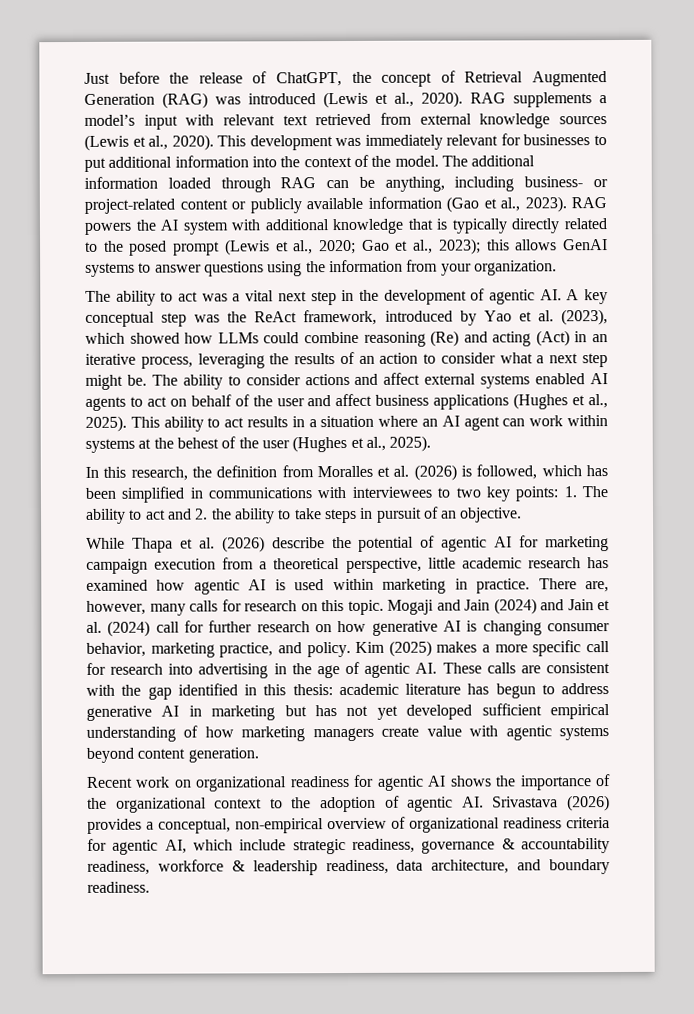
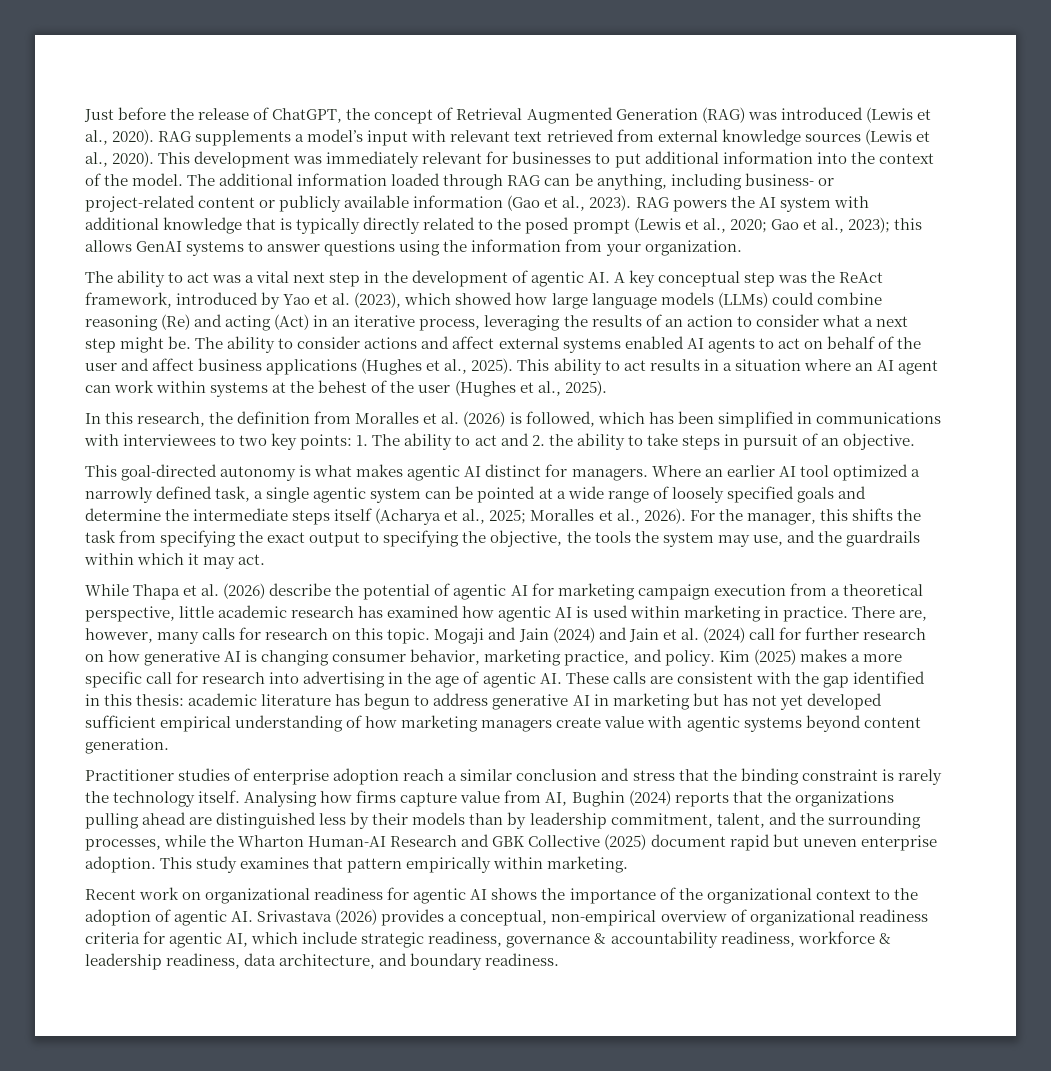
- The ability to act was a vital next step in the development of agentic AI. A key conceptual step was the ReAct framework, introduced by Yao et al. (2023), which showed how LLMs could combine reasoning (Re) and acting (Act) in an iterative process, leveraging the results of an action to consider what a next step might be.
+ The ability to act was a vital next step in the development of agentic AI. A key conceptual step was the ReAct framework, introduced by Yao et al. (2023), which showed how large language models (LLMs) could combine reasoning (Re) and acting (Act) in an iterative process, leveraging the results of an action to consider what a next step might be.
+ This goal-directed autonomy is what makes agentic AI distinct for managers. Where an earlier AI tool optimized a narrowly defined task, a single agentic system can be pointed at a wide range of loosely specified goals and determine the intermediate steps itself (Acharya et al., 2025; Moralles et al., 2026). For the manager, this shifts the task from specifying the exact output to specifying the objective, the tools the system may use, and the guardrails within which it may act.
+ Practitioner studies of enterprise adoption reach a similar conclusion and stress that the binding constraint is rarely the technology itself. Analysing how firms capture value from AI, Bughin (2024) reports that the organizations pulling ahead are distinguished less by their models than by leadership commitment, talent, and the surrounding processes, while the Wharton Human-AI Research and GBK Collective (2025) document rapid but uneven enterprise adoption. This study examines that pattern empirically within marketing.

